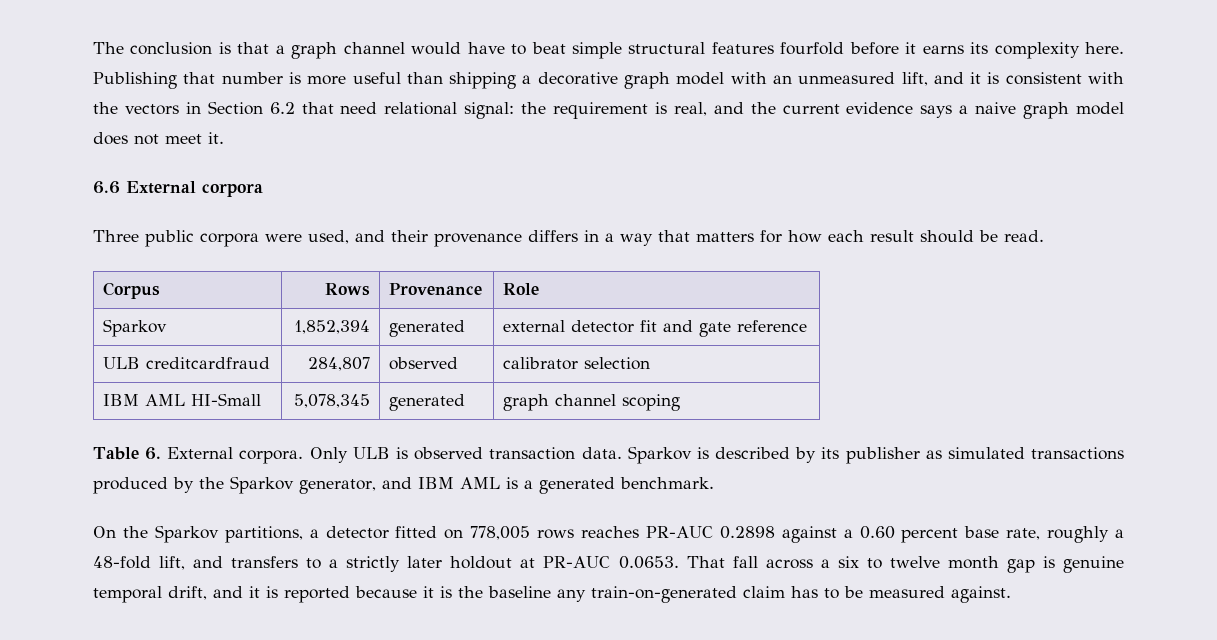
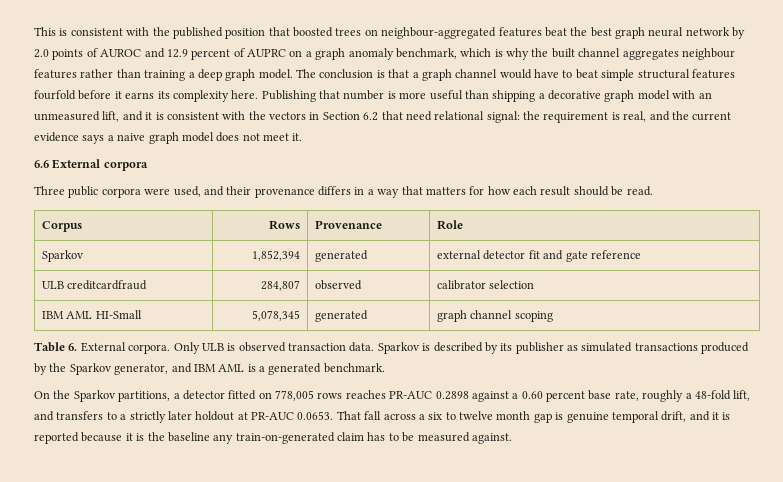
+ This is consistent with the published position that boosted trees on neighbour-aggregated features beat the best graph neural network by 2.0 points of AUROC and 12.9 percent of AUPRC on a graph anomaly benchmark, which is why the built channel aggregates neighbour features rather than training a deep graph model.

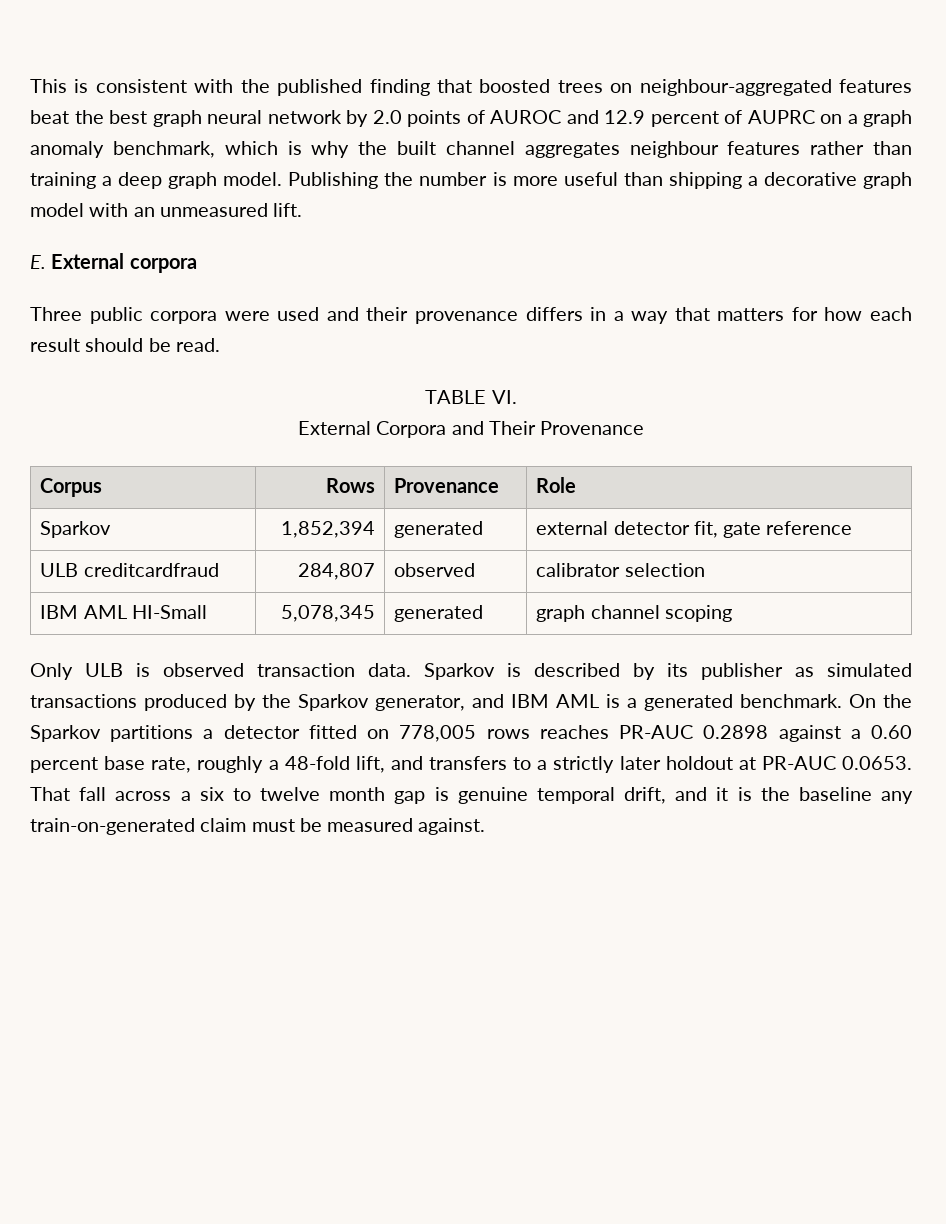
- This is consistent with the published position that boosted trees on neighbour-aggregated features beat the best graph neural network by 2.0 points of AUROC and 12.9 percent of AUPRC on a graph anomaly benchmark, which is why the built channel aggregates neighbour features rather than training a deep graph model.
+ This is consistent with the published finding that boosted trees on neighbour-aggregated features beat the best graph neural network by 2.0 points of AUROC and 12.9 percent of AUPRC on a graph anomaly benchmark, which is why the built channel aggregates neighbour features rather than training a deep graph model.
- The conclusion is that a graph channel would have to beat simple structural features fourfold before it earns its complexity here. Publishing that number is more useful than shipping a decorative graph model with an unmeasured lift, and it is consistent with the vectors in Section 6.2 that need relational signal: the requirement is real, and the current evidence says a naive graph model does not meet it.
- 6.6 External corpora
+ Publishing the number is more useful than shipping a decorative graph model with an unmeasured lift.
+ E. External corpora
- Three public corpora were used, and their provenance differs in a way that matters for how each result should be read.
+ Three public corpora were used and their provenance differs in a way that matters for how each result should be read.
+ TABLE VI.
+ External Corpora and Their Provenance
- Sparkov | 1,852,394 | generated | external detector fit and gate reference
+ Sparkov | 1,852,394 | generated | external detector fit, gate reference
- Table 6. External corpora.
- Sparkov is described by its publisher as simulated transactions produced by the Sparkov generator, and IBM AML is a generated benchmark.
- On the Sparkov partitions, a detector fitted on 778,005 rows reaches PR-AUC 0.2898 against a 0.60 percent base rate, roughly a 48-fold lift, and transfers to a strictly later holdout at PR-AUC 0.0653. That fall across a six to twelve month gap is genuine temporal drift, and it is reported because it is the baseline any train-on-generated claim has to be measured against.
+ Sparkov is described by its publisher as simulated transactions produced by the Sparkov generator, and IBM AML is a generated benchmark. On the Sparkov partitions a detector fitted on 778,005 rows reaches PR-AUC 0.2898 against a 0.60 percent base rate, roughly a 48-fold lift, and transfers to a strictly later holdout at PR-AUC 0.0653. That fall across a six to twelve month gap is genuine temporal drift, and it is the baseline any train-on-generated claim must be measured against.

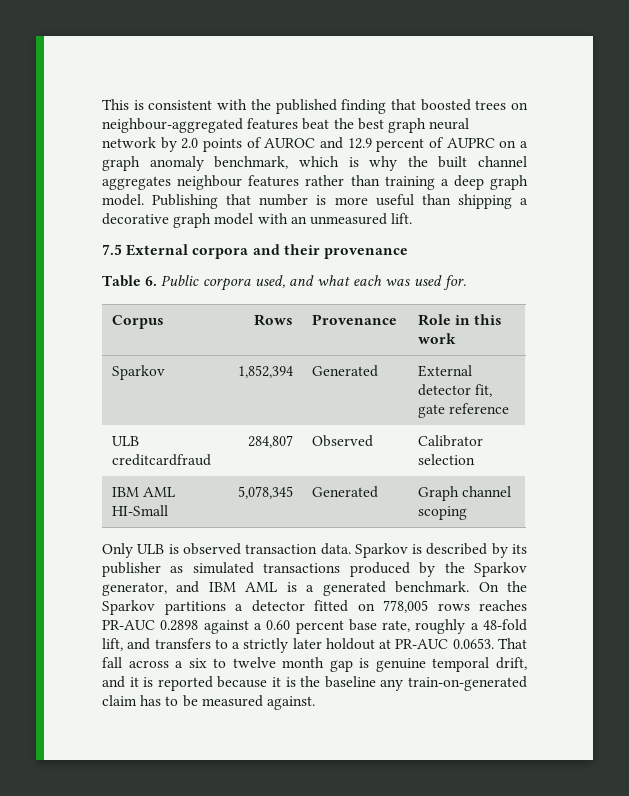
- Publishing the number is more useful than shipping a decorative graph model with an unmeasured lift.
+ Publishing that number is more useful than shipping a decorative graph model with an unmeasured lift.
- E. External corpora
- Three public corpora were used and their provenance differs in a way that matters for how each result should be read.
- TABLE VI.
- External Corpora and Their Provenance
+ 7.5 External corpora and their provenance
+ Table 6. Public corpora used, and what each was used for.
- Corpus | Rows | Provenance | Role
+ Corpus | Rows | Provenance | Role in this work
- Sparkov | 1,852,394 | generated | external detector fit, gate reference
+ Sparkov | 1,852,394 | Generated | External detector fit, gate reference
- ULB creditcardfraud | 284,807 | observed | calibrator selection
+ ULB creditcardfraud | 284,807 | Observed | Calibrator selection
- IBM AML HI-Small | 5,078,345 | generated | graph channel scoping
+ IBM AML HI-Small | 5,078,345 | Generated | Graph channel scoping
- On the Sparkov partitions a detector fitted on 778,005 rows reaches PR-AUC 0.2898 against a 0.60 percent base rate, roughly a 48-fold lift, and transfers to a strictly later holdout at PR-AUC 0.0653. That fall across a six to twelve month gap is genuine temporal drift, and it is the baseline any train-on-generated claim must be measured against.
+ On the Sparkov partitions a detector fitted on 778,005 rows reaches PR-AUC 0.2898 against a 0.60 percent base rate, roughly a 48-fold lift, and transfers to a strictly later holdout at PR-AUC 0.0653. That fall across a six to twelve month gap is genuine temporal drift, and it is reported because it is the baseline any train-on-generated claim has to be measured against.

